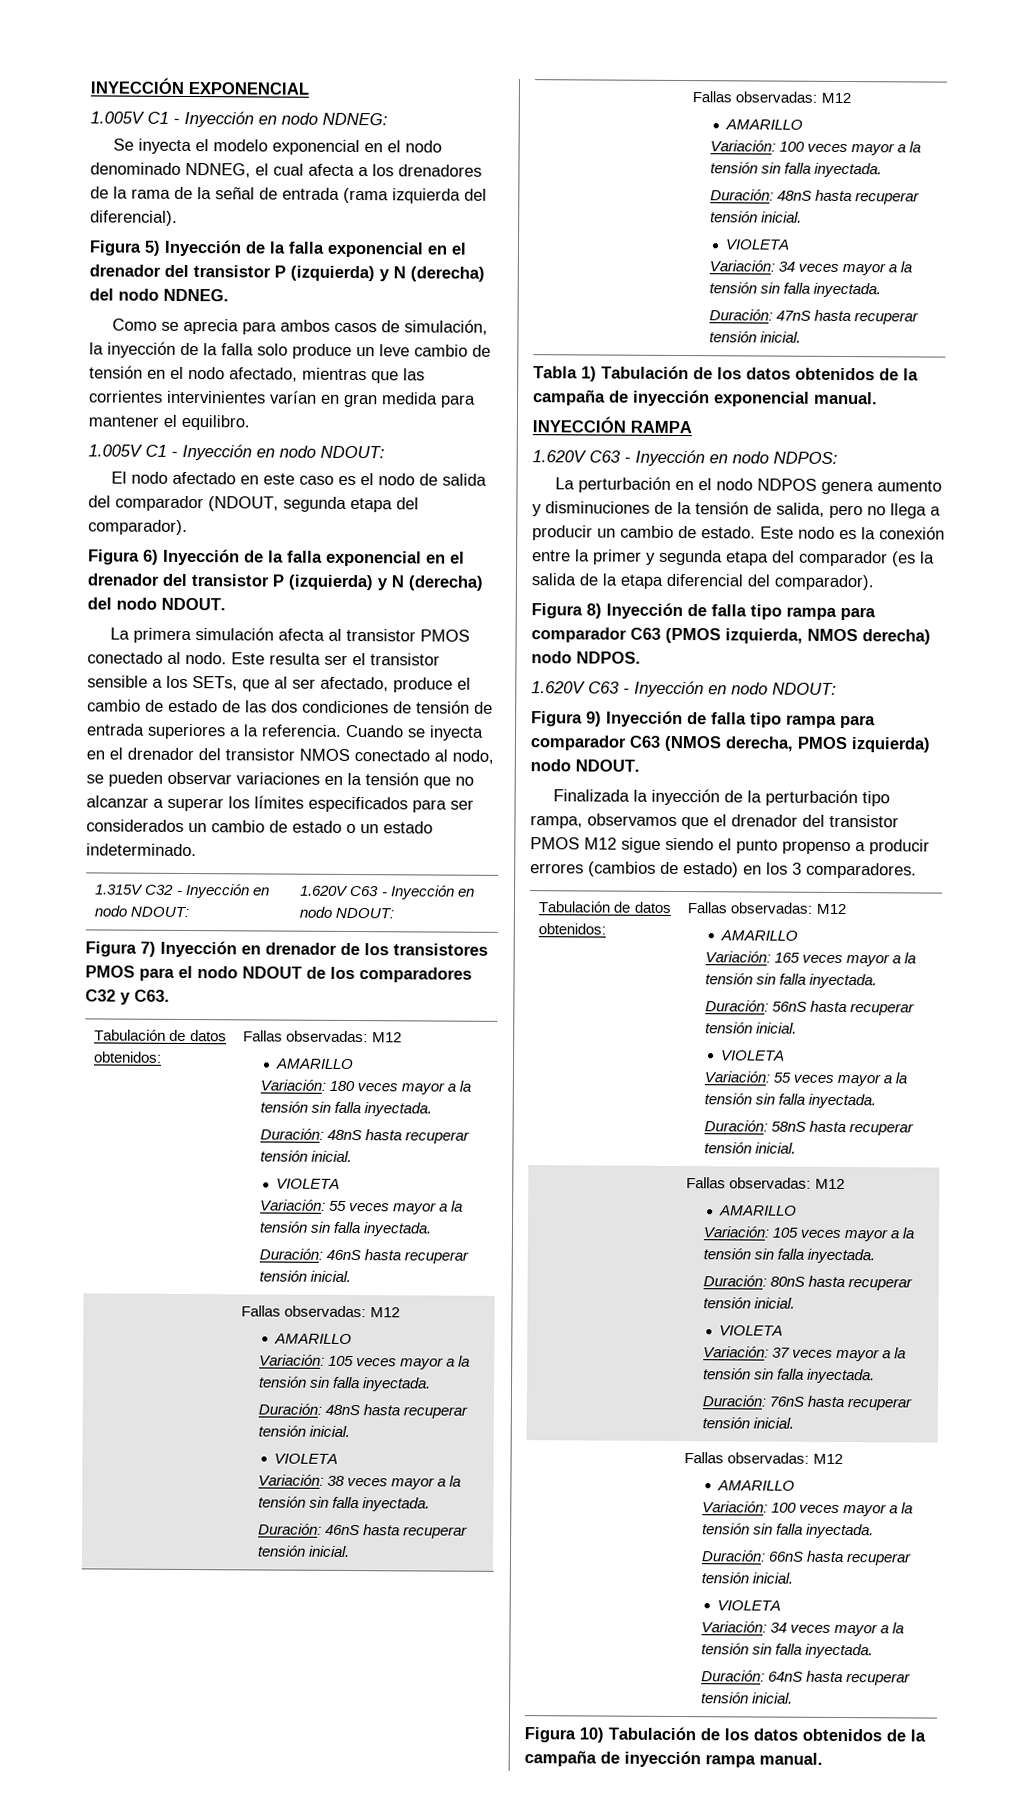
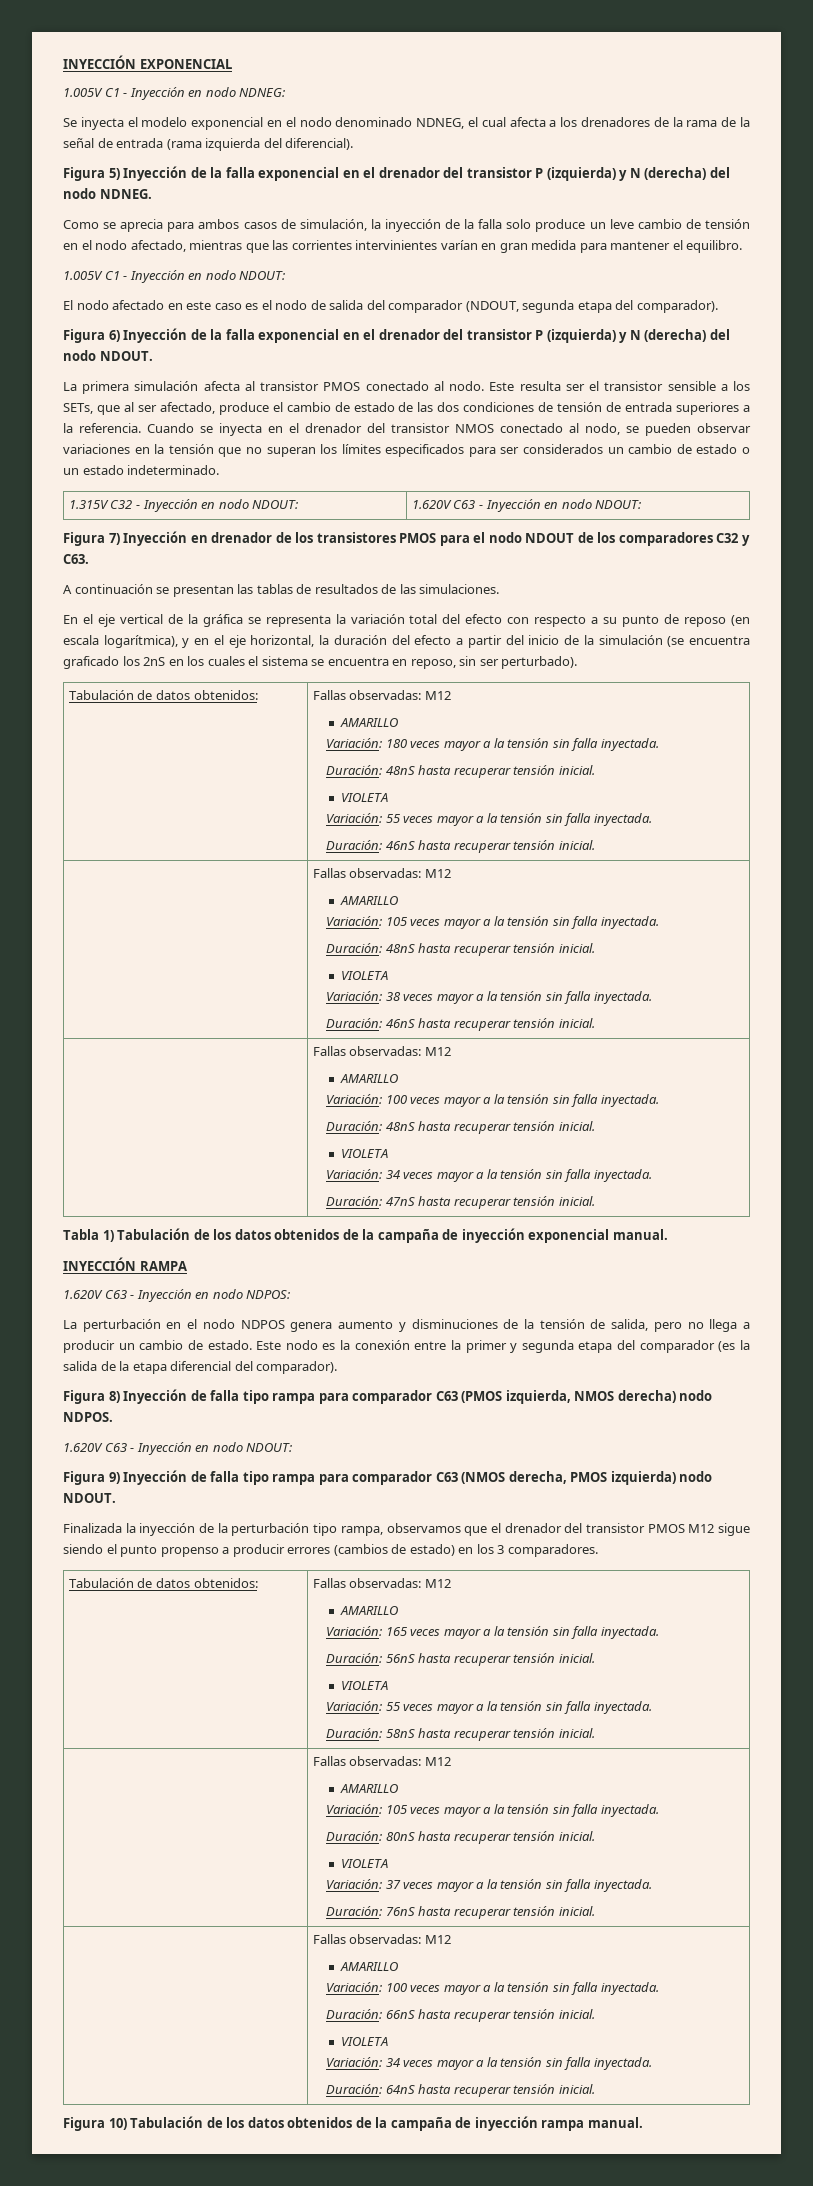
- Cuando se inyecta en el drenador del transistor NMOS conectado al nodo, se pueden observar variaciones en la tensión que no alcanzar a superar los límites especificados para ser considerados un cambio de estado o un estado indeterminado.
+ Cuando se inyecta en el drenador del transistor NMOS conectado al nodo, se pueden observar variaciones en la tensión que no superan los límites especificados para ser considerados un cambio de estado o un estado indeterminado.
+ A continuación se presentan las tablas de resultados de las simulaciones.
+ En el eje vertical de la gráfica se representa la variación total del efecto con respecto a su punto de reposo (en escala logarítmica), y en el eje horizontal, la duración del efecto a partir del inicio de la simulación (se encuentra graficado los 2nS en los cuales el sistema se encuentra en reposo, sin ser perturbado).

